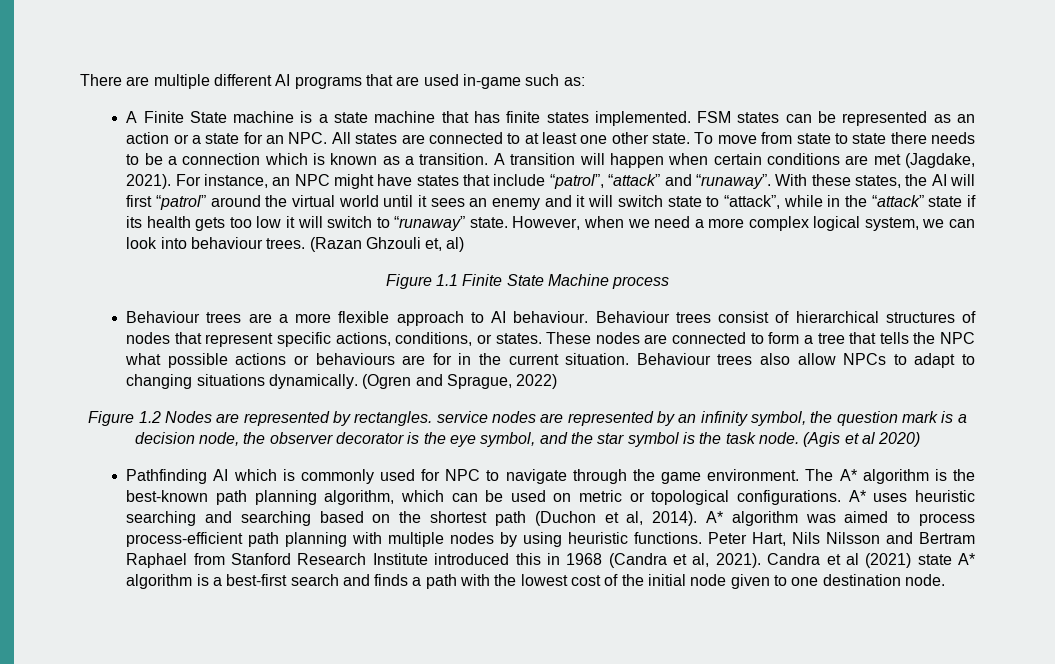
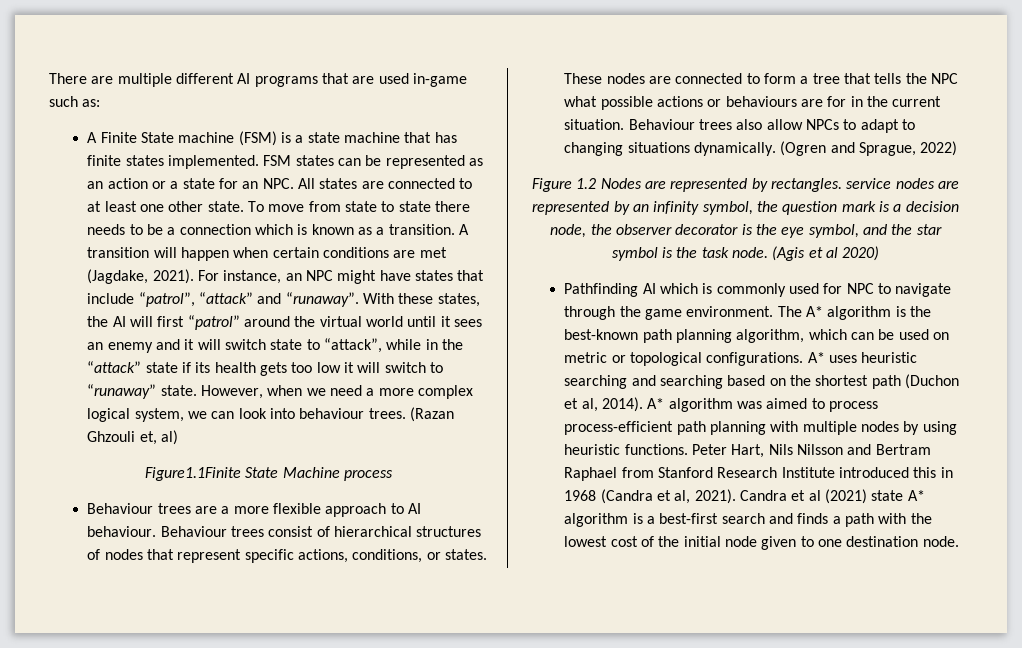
- A Finite State machine is a state machine that has finite states implemented.
+ A Finite State machine (FSM) is a state machine that has finite states implemented.
- Figure 1.1 Finite State Machine process
+ Figure1.1Finite State Machine process

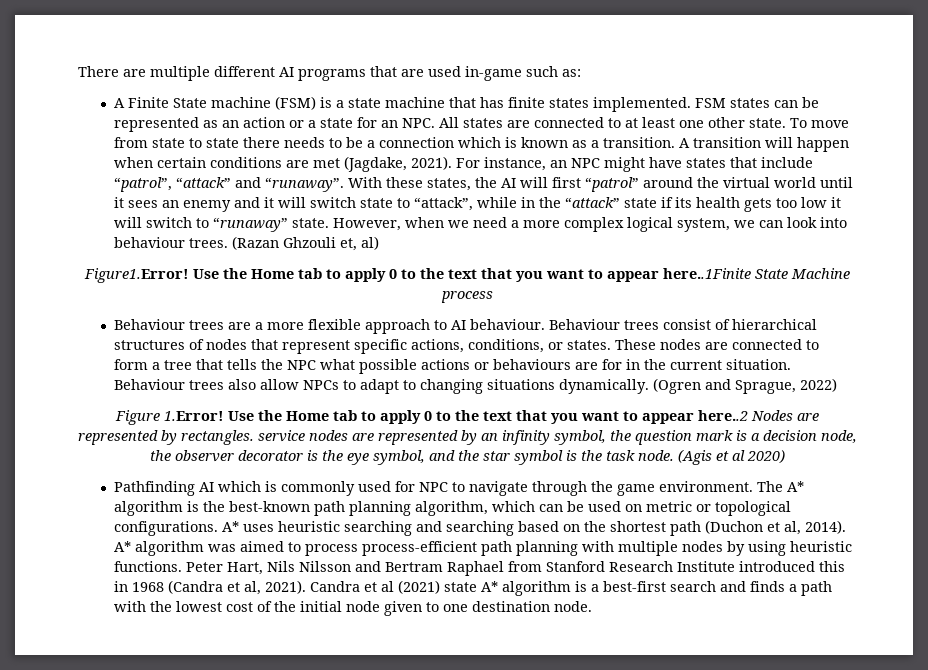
- Figure1.1Finite State Machine process
+ Figure1.Error! Use the Home tab to apply 0 to the text that you want to appear here..1Finite State Machine process
- Figure 1.2 Nodes are represented by rectangles. service nodes are represented by an infinity symbol, the question mark is a decision node, the observer decorator is the eye symbol, and the star symbol is the task node.
+ Figure 1.Error! Use the Home tab to apply 0 to the text that you want to appear here..2 Nodes are represented by rectangles. service nodes are represented by an infinity symbol, the question mark is a decision node, the observer decorator is the eye symbol, and the star symbol is the task node.

